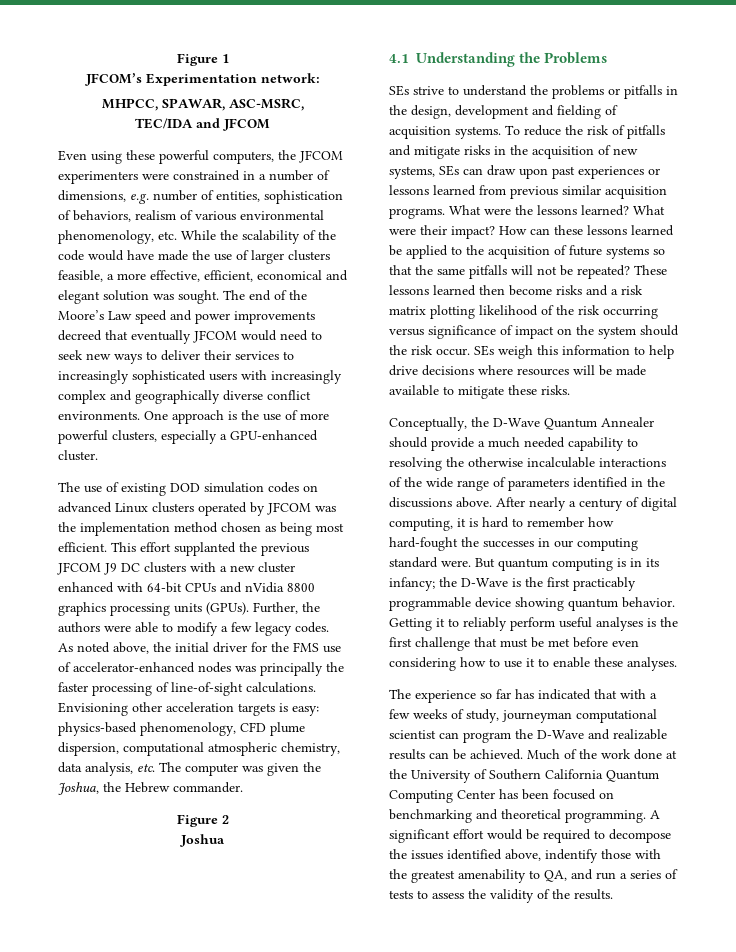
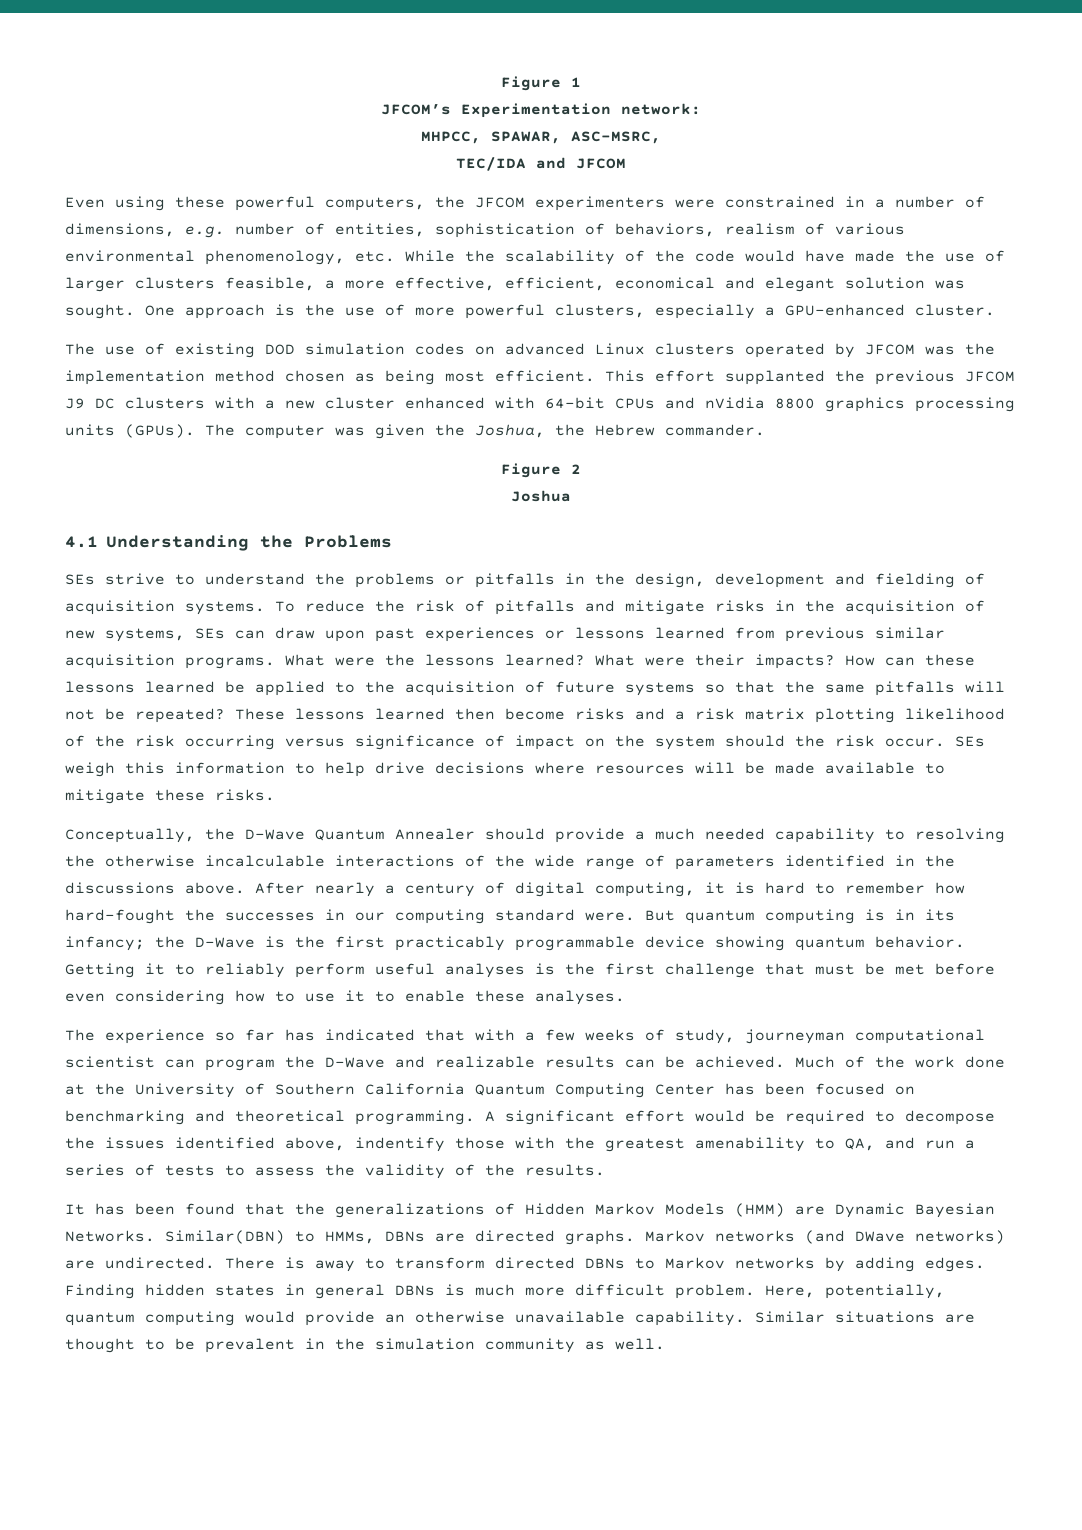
- The end of the Moore’s Law speed and power improvements decreed that eventually JFCOM would need to seek new ways to deliver their services to increasingly sophisticated users with increasingly complex and geographically diverse conflict environments.
- Further, the authors were able to modify a few legacy codes. As noted above, the initial driver for the FMS use of accelerator-enhanced nodes was principally the faster processing of line-of-sight calculations. Envisioning other acceleration targets is easy: physics-based phenomenology, CFD plume dispersion, computational atmospheric chemistry, data analysis, etc. The computer was given the Joshua, the Hebrew commander.
+ The computer was given the Joshua, the Hebrew commander.
- What were their impact?
+ What were their impacts?
+ It has been found that the generalizations of Hidden Markov Models (HMM) are Dynamic Bayesian Networks. Similar(DBN) to HMMs, DBNs are directed graphs. Markov networks (and DWave networks) are undirected. There is away to transform directed DBNs to Markov networks by adding edges. Finding hidden states in general DBNs is much more difficult problem. Here, potentially, quantum computing would provide an otherwise unavailable capability. Similar situations are thought to be prevalent in the simulation community as well.

